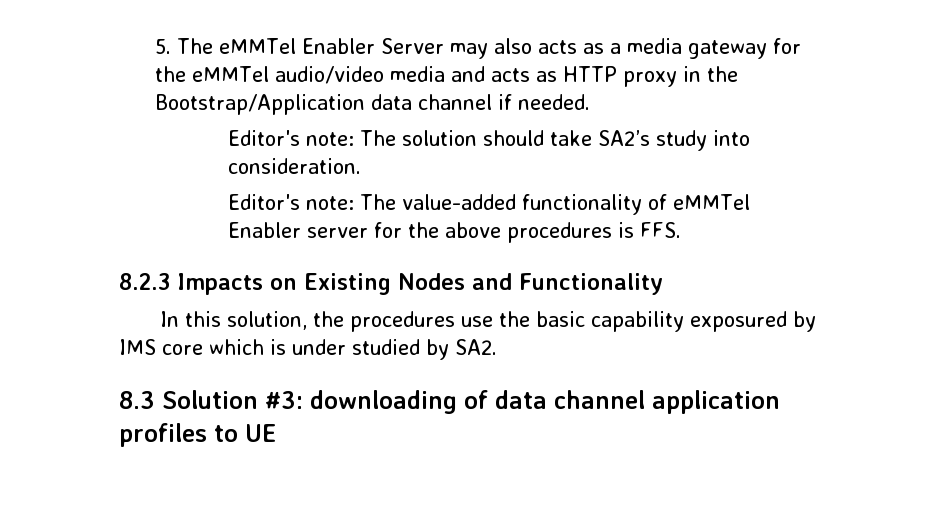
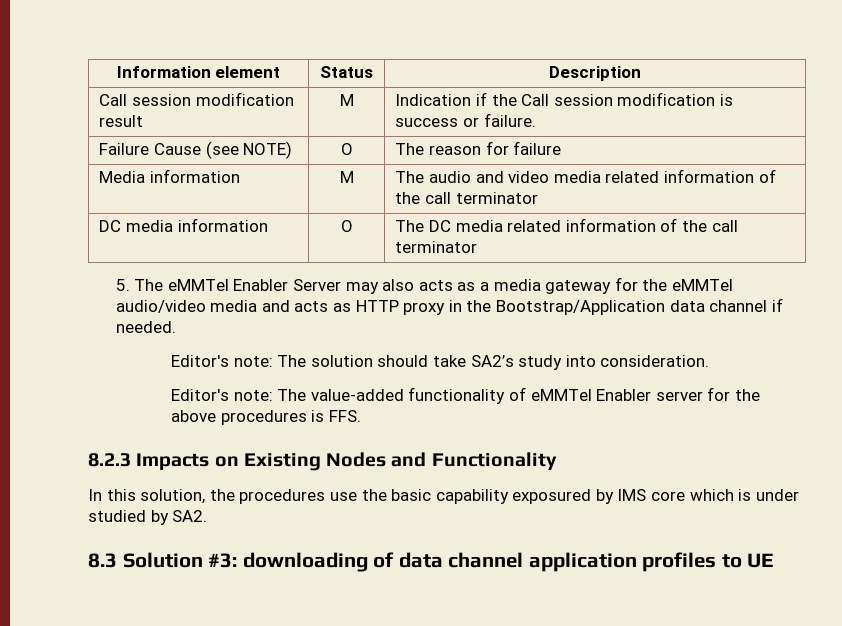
+ Information element | Status | Description
+ Call session modification result | M | Indication if the Call session modification is success or failure.
+ Failure Cause (see NOTE) | O | The reason for failure
+ Media information | M | The audio and video media related information of the call terminator
+ DC media information | O | The DC media related information of the call terminator

